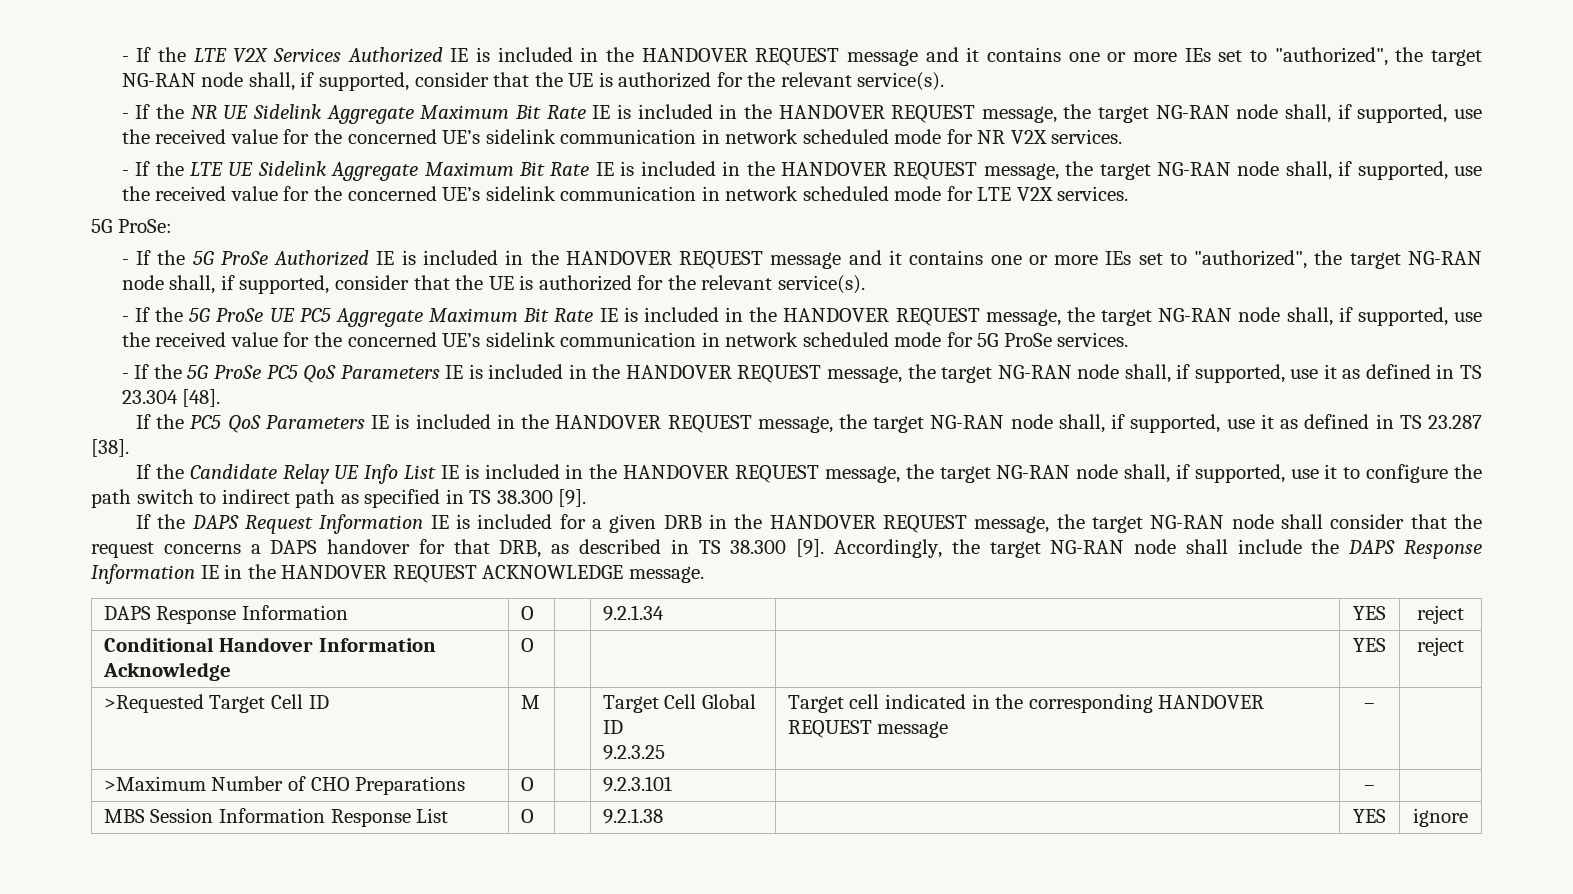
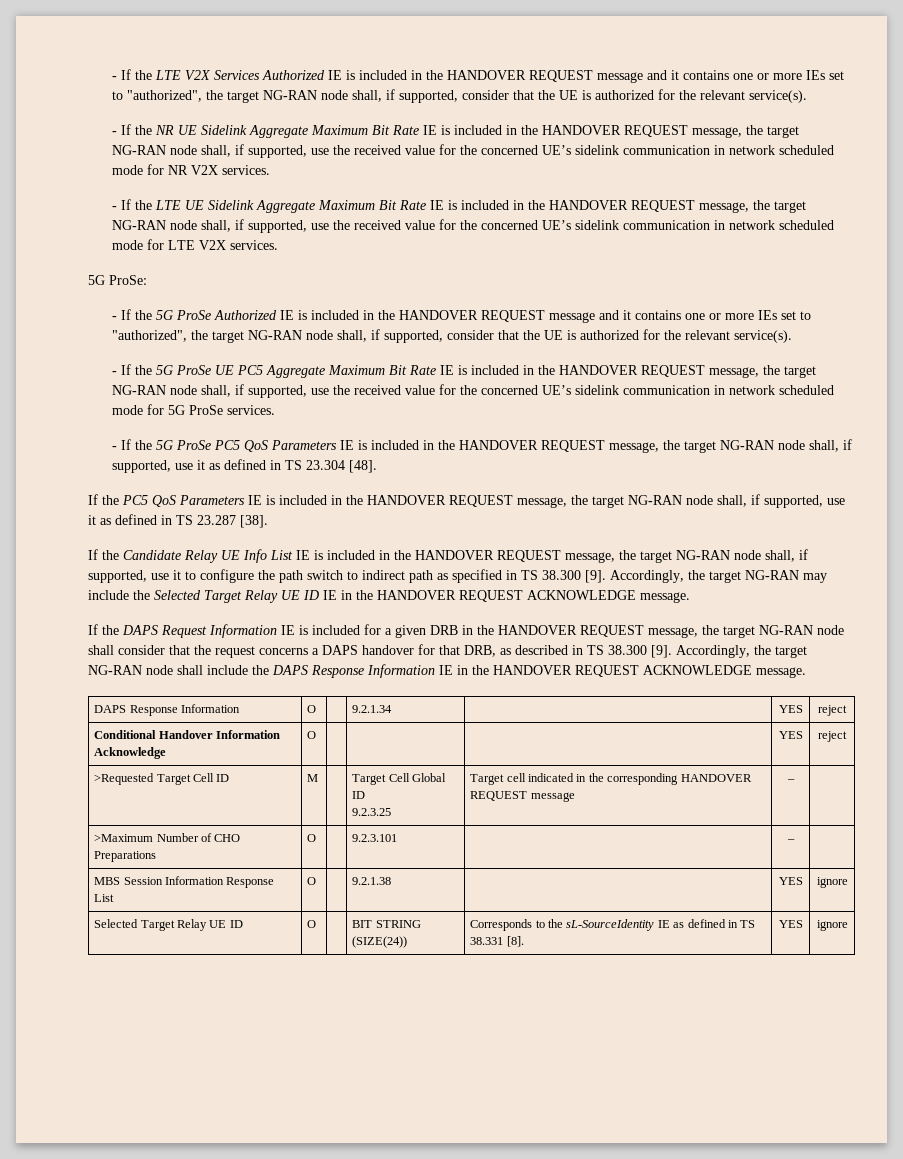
+ Accordingly, the target NG-RAN may include the Selected Target Relay UE ID IE in the HANDOVER REQUEST ACKNOWLEDGE message.
+ Selected Target Relay UE ID | O | | BIT STRING (SIZE(24)) | Corresponds to the sL-SourceIdentity IE as defined in TS 38.331 [8]. | YES | ignore

